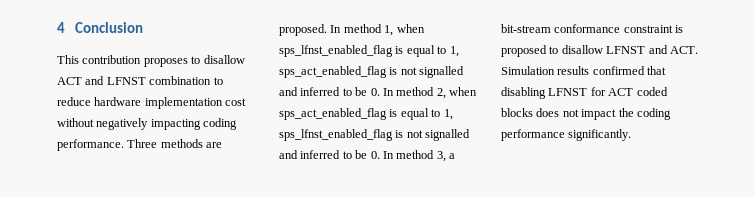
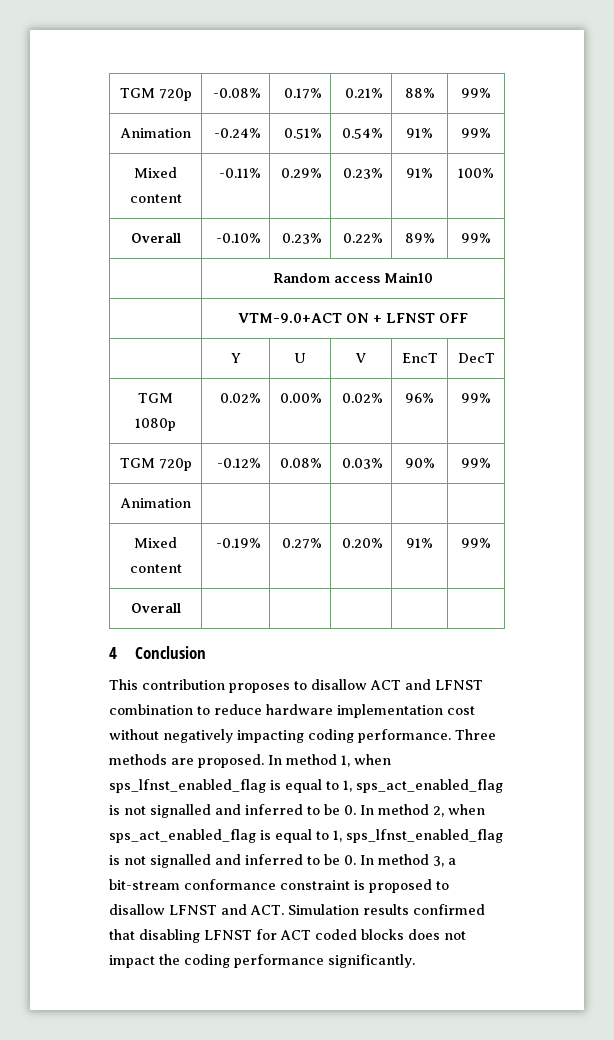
+ TGM 720p | -0.08% | 0.17% | 0.21% | 88% | 99%
+ Animation | -0.24% | 0.51% | 0.54% | 91% | 99%
+ Mixed content | -0.11% | 0.29% | 0.23% | 91% | 100%
+ Overall | -0.10% | 0.23% | 0.22% | 89% | 99%
+ | Random access Main10
+ | VTM-9.0+ACT ON + LFNST OFF
+ | Y | U | V | EncT | DecT
+ TGM 1080p | 0.02% | 0.00% | 0.02% | 96% | 99%
+ TGM 720p | -0.12% | 0.08% | 0.03% | 90% | 99%
+ Animation | | | | |
+ Mixed content | -0.19% | 0.27% | 0.20% | 91% | 99%
+ Overall | | | | |

